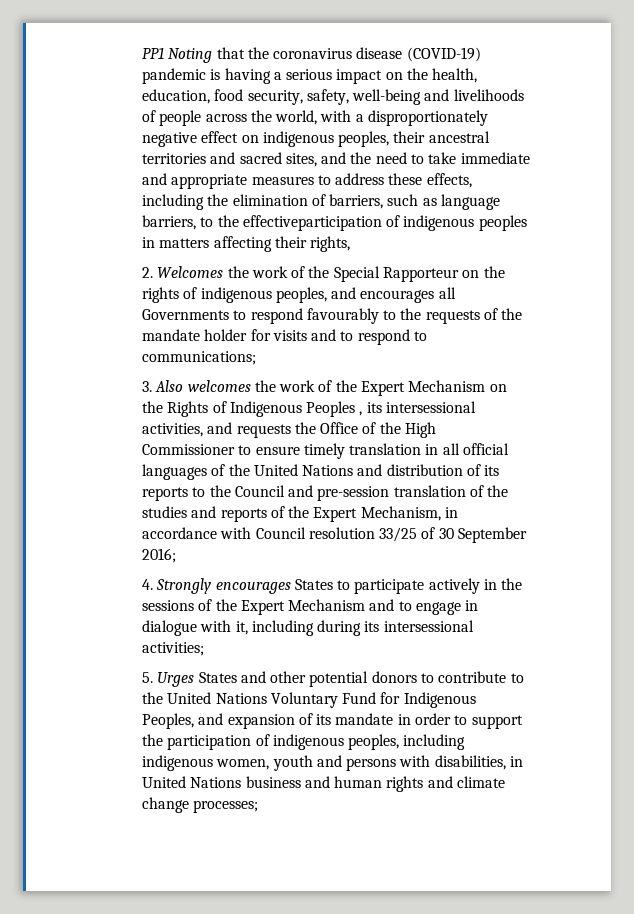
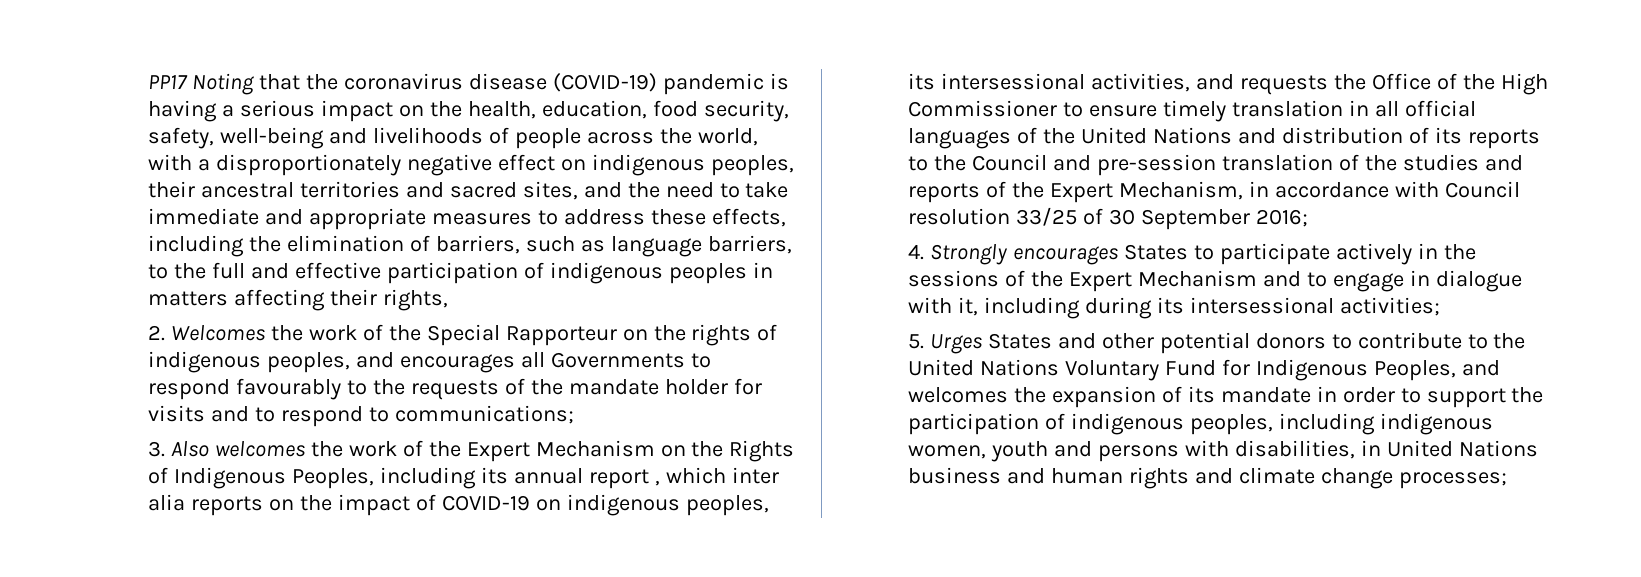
- PP1 Noting that the coronavirus disease (COVID-19) pandemic is having a serious impact on the health, education, food security, safety, well-being and livelihoods of people across the world, with a disproportionately negative effect on indigenous peoples, their ancestral territories and sacred sites, and the need to take immediate and appropriate measures to address these effects, including the elimination of barriers, such as language barriers, to the effectiveparticipation of indigenous peoples in matters affecting their rights,
+ PP17 Noting that the coronavirus disease (COVID-19) pandemic is having a serious impact on the health, education, food security, safety, well-being and livelihoods of people across the world, with a disproportionately negative effect on indigenous peoples, their ancestral territories and sacred sites, and the need to take immediate and appropriate measures to address these effects, including the elimination of barriers, such as language barriers, to the full and effective participation of indigenous peoples in matters affecting their rights,
- 3. Also welcomes the work of the Expert Mechanism on the Rights of Indigenous Peoples , its intersessional activities, and requests the Office of the High Commissioner to ensure timely translation in all official languages of the United Nations and distribution of its reports to the Council and pre-session translation of the studies and reports of the Expert Mechanism, in accordance with Council resolution 33/25 of 30 September 2016;
+ 3. Also welcomes the work of the Expert Mechanism on the Rights of Indigenous Peoples, including its annual report , which inter alia reports on the impact of COVID-19 on indigenous peoples, its intersessional activities, and requests the Office of the High Commissioner to ensure timely translation in all official languages of the United Nations and distribution of its reports to the Council and pre-session translation of the studies and reports of the Expert Mechanism, in accordance with Council resolution 33/25 of 30 September 2016;
- 5. Urges States and other potential donors to contribute to the United Nations Voluntary Fund for Indigenous Peoples, and expansion of its mandate in order to support the participation of indigenous peoples, including indigenous women, youth and persons with disabilities, in United Nations business and human rights and climate change processes;
+ 5. Urges States and other potential donors to contribute to the United Nations Voluntary Fund for Indigenous Peoples, and welcomes the expansion of its mandate in order to support the participation of indigenous peoples, including indigenous women, youth and persons with disabilities, in United Nations business and human rights and climate change processes;

